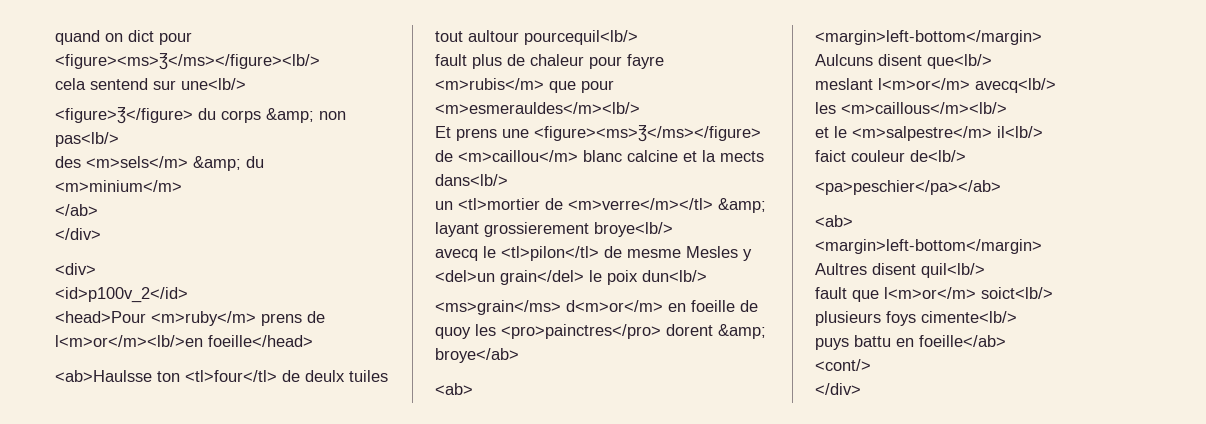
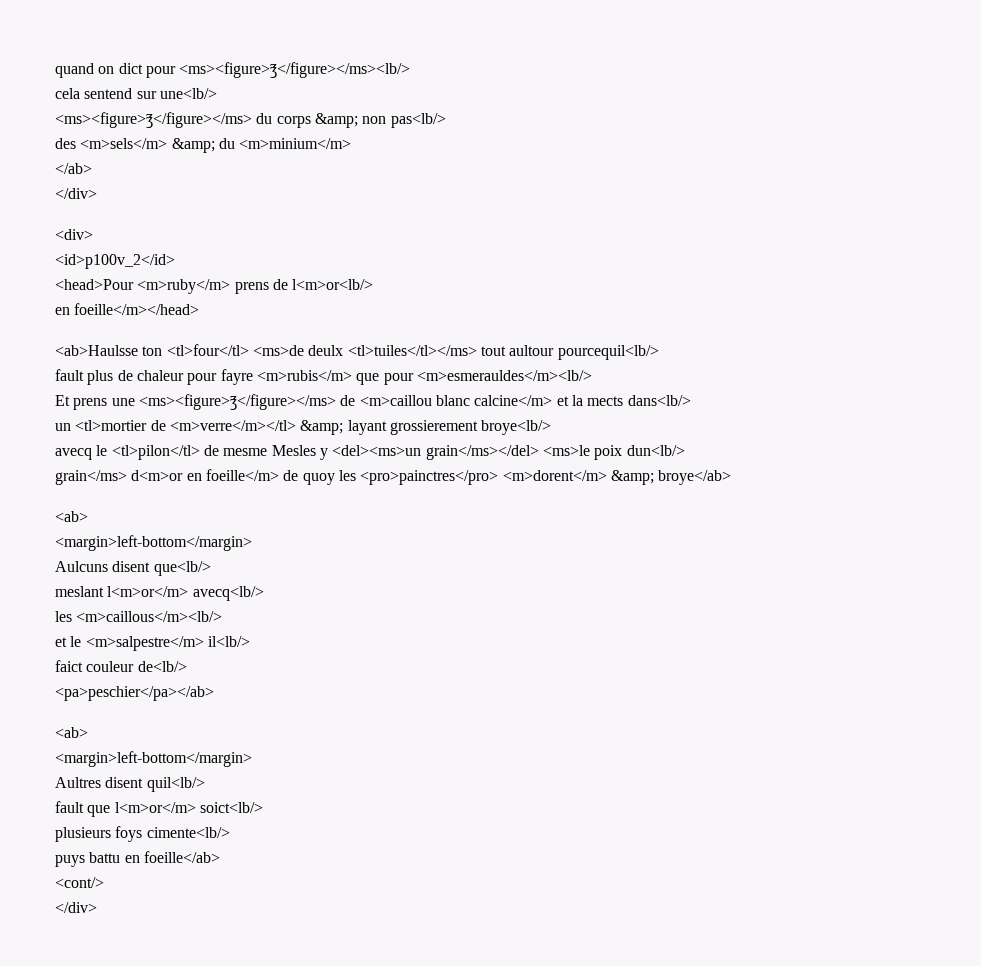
- quand on dict pour <figure><ms>℥</ms></figure><lb/>
+ quand on dict pour <ms><figure>℥</figure></ms><lb/>
- <figure>℥</figure> du corps &amp; non pas<lb/>
+ <ms><figure>℥</figure></ms> du corps &amp; non pas<lb/>
- <head>Pour <m>ruby</m> prens de l<m>or</m><lb/>en foeille</head>
+ <head>Pour <m>ruby</m> prens de l<m>or<lb/>
+ en foeille</m></head>
- <ab>Haulsse ton <tl>four</tl> de deulx tuiles tout aultour pourcequil<lb/>
+ <ab>Haulsse ton <tl>four</tl> <ms>de deulx <tl>tuiles</tl></ms> tout aultour pourcequil<lb/>
- Et prens une <figure><ms>℥</ms></figure> de <m>caillou</m> blanc calcine et la mects dans<lb/>
+ Et prens une <ms><figure>℥</figure></ms> de <m>caillou blanc calcine</m> et la mects dans<lb/>
- avecq le <tl>pilon</tl> de mesme Mesles y <del>un grain</del> le poix dun<lb/>
+ avecq le <tl>pilon</tl> de mesme Mesles y <del><ms>un grain</ms></del> <ms>le poix dun<lb/>
- <ms>grain</ms> d<m>or</m> en foeille de quoy les <pro>painctres</pro> dorent &amp; broye</ab>
+ grain</ms> d<m>or en foeille</m> de quoy les <pro>painctres</pro> <m>dorent</m> &amp; broye</ab>

